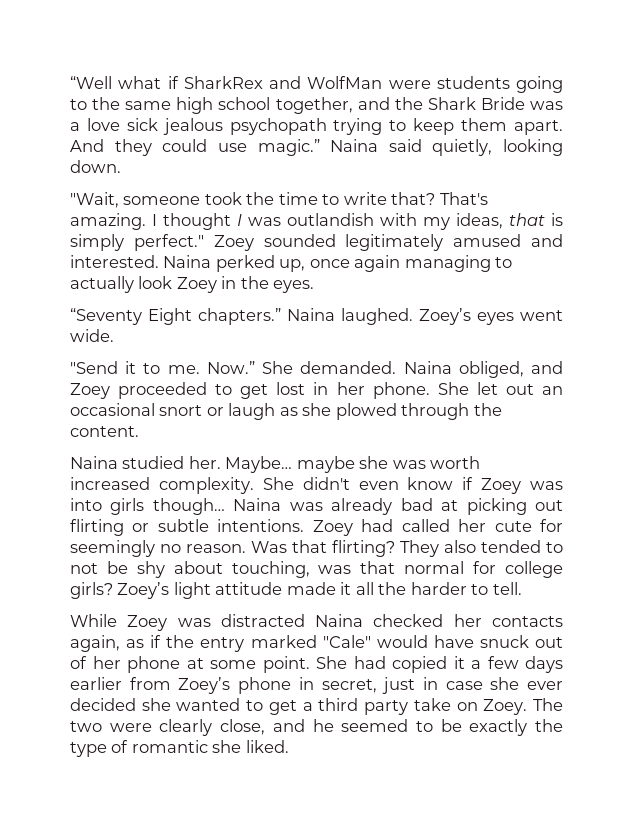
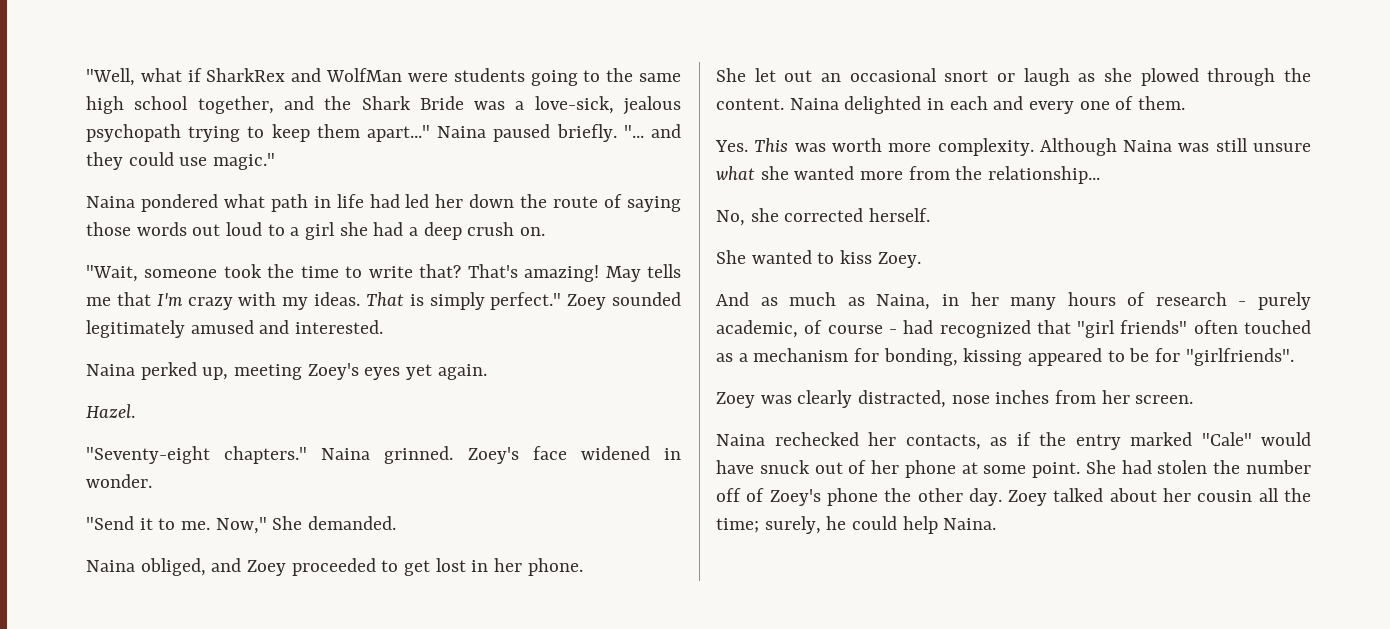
- “Well what if SharkRex and WolfMan were students going to the same high school together, and the Shark Bride was a love sick jealous psychopath trying to keep them apart. And they could use magic.” Naina said quietly, looking down.
+ "Well, what if SharkRex and WolfMan were students going to the same high school together, and the Shark Bride was a love-sick, jealous psychopath trying to keep them apart..." Naina paused briefly. "... and they could use magic."
+ Naina pondered what path in life had led her down the route of saying those words out loud to a girl she had a deep crush on.
- That's amazing. I thought I was outlandish with my ideas, that is simply perfect."
+ That's amazing! May tells me that I'm crazy with my ideas. That is simply perfect."
- Zoey sounded legitimately amused and interested. Naina perked up, once again managing to actually look Zoey in the eyes.
- “Seventy Eight chapters.” Naina laughed. Zoey’s eyes went wide.
+ Zoey sounded legitimately amused and interested.
+ Naina perked up, meeting Zoey's eyes yet again.
+ Hazel.
+ "Seventy-eight chapters." Naina grinned. Zoey's face widened in wonder.
- Now.” She demanded. Naina obliged, and Zoey proceeded to get lost in her phone. She let out an occasional snort or laugh as she plowed through the content.
- Naina studied her. Maybe… maybe she was worth increased complexity. She didn't even know if Zoey was into girls though… Naina was already bad at picking out flirting or subtle intentions. Zoey had called her cute for seemingly no reason. Was that flirting? They also tended to not be shy about touching, was that normal for college girls? Zoey’s light attitude made it all the harder to tell.
- While Zoey was distracted Naina checked her contacts again, as if the entry marked "Cale" would have snuck out of her phone at some point.
+ Now," She demanded.
+ Naina obliged, and Zoey proceeded to get lost in her phone.
+ She let out an occasional snort or laugh as she plowed through the content. Naina delighted in each and every one of them.
+ Yes. This was worth more complexity. Although Naina was still unsure what she wanted more from the relationship...
+ No, she corrected herself.
+ She wanted to kiss Zoey.
+ And as much as Naina, in her many hours of research - purely academic, of course - had recognized that "girl friends" often touched as a mechanism for bonding, kissing appeared to be for "girlfriends".
+ Zoey was clearly distracted, nose inches from her screen.
+ Naina rechecked her contacts, as if the entry marked "Cale" would have snuck out of her phone at some point.
- She had copied it a few days earlier from Zoey’s phone in secret, just in case she ever decided she wanted to get a third party take on Zoey. The two were clearly close, and he seemed to be exactly the type of romantic she liked.
+ She had stolen the number off of Zoey's phone the other day. Zoey talked about her cousin all the time; surely, he could help Naina.

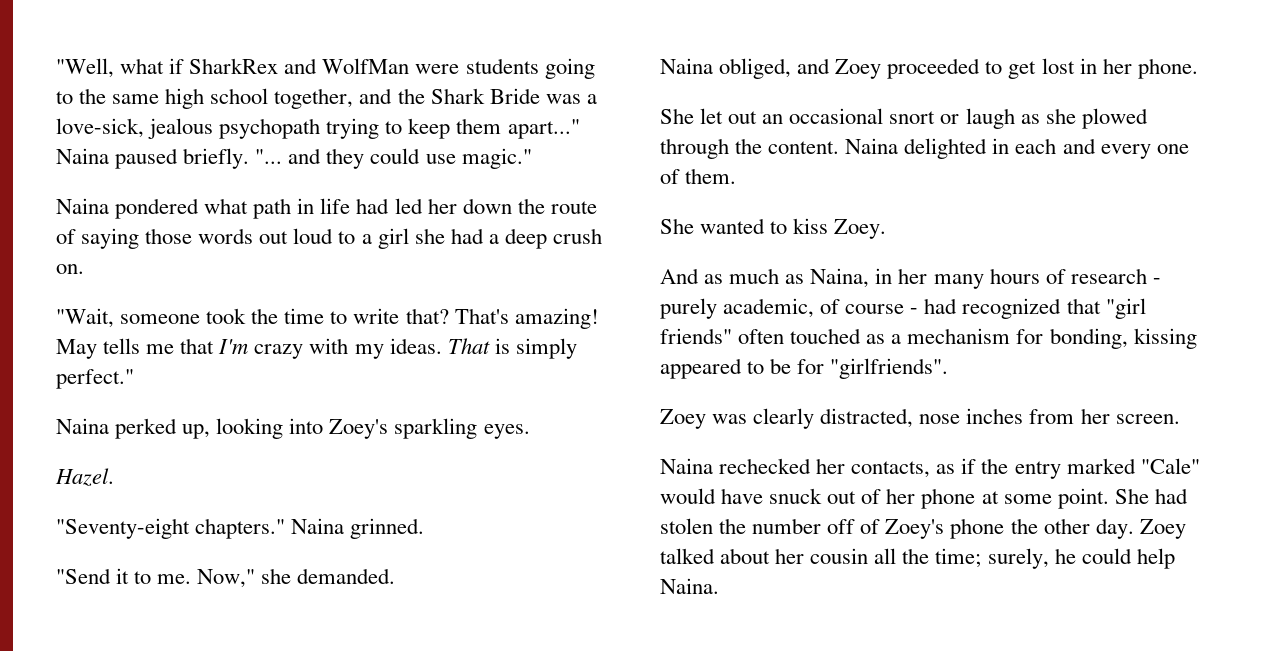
- That is simply perfect." Zoey sounded legitimately amused and interested.
- Naina perked up, meeting Zoey's eyes yet again.
+ That is simply perfect."
+ Naina perked up, looking into Zoey's sparkling eyes.
- Zoey's face widened in wonder.
- Now," She demanded.
+ Now," she demanded.
- Yes. This was worth more complexity. Although Naina was still unsure what she wanted more from the relationship...
- No, she corrected herself.

